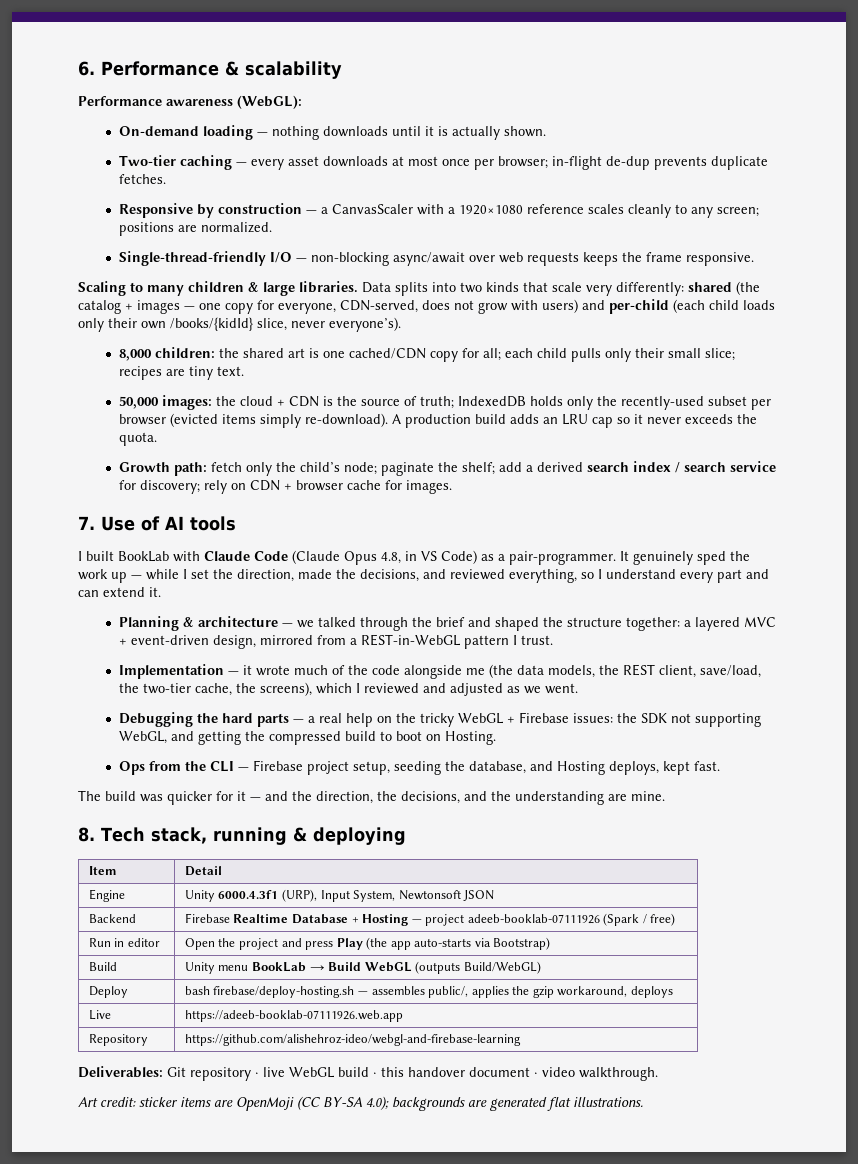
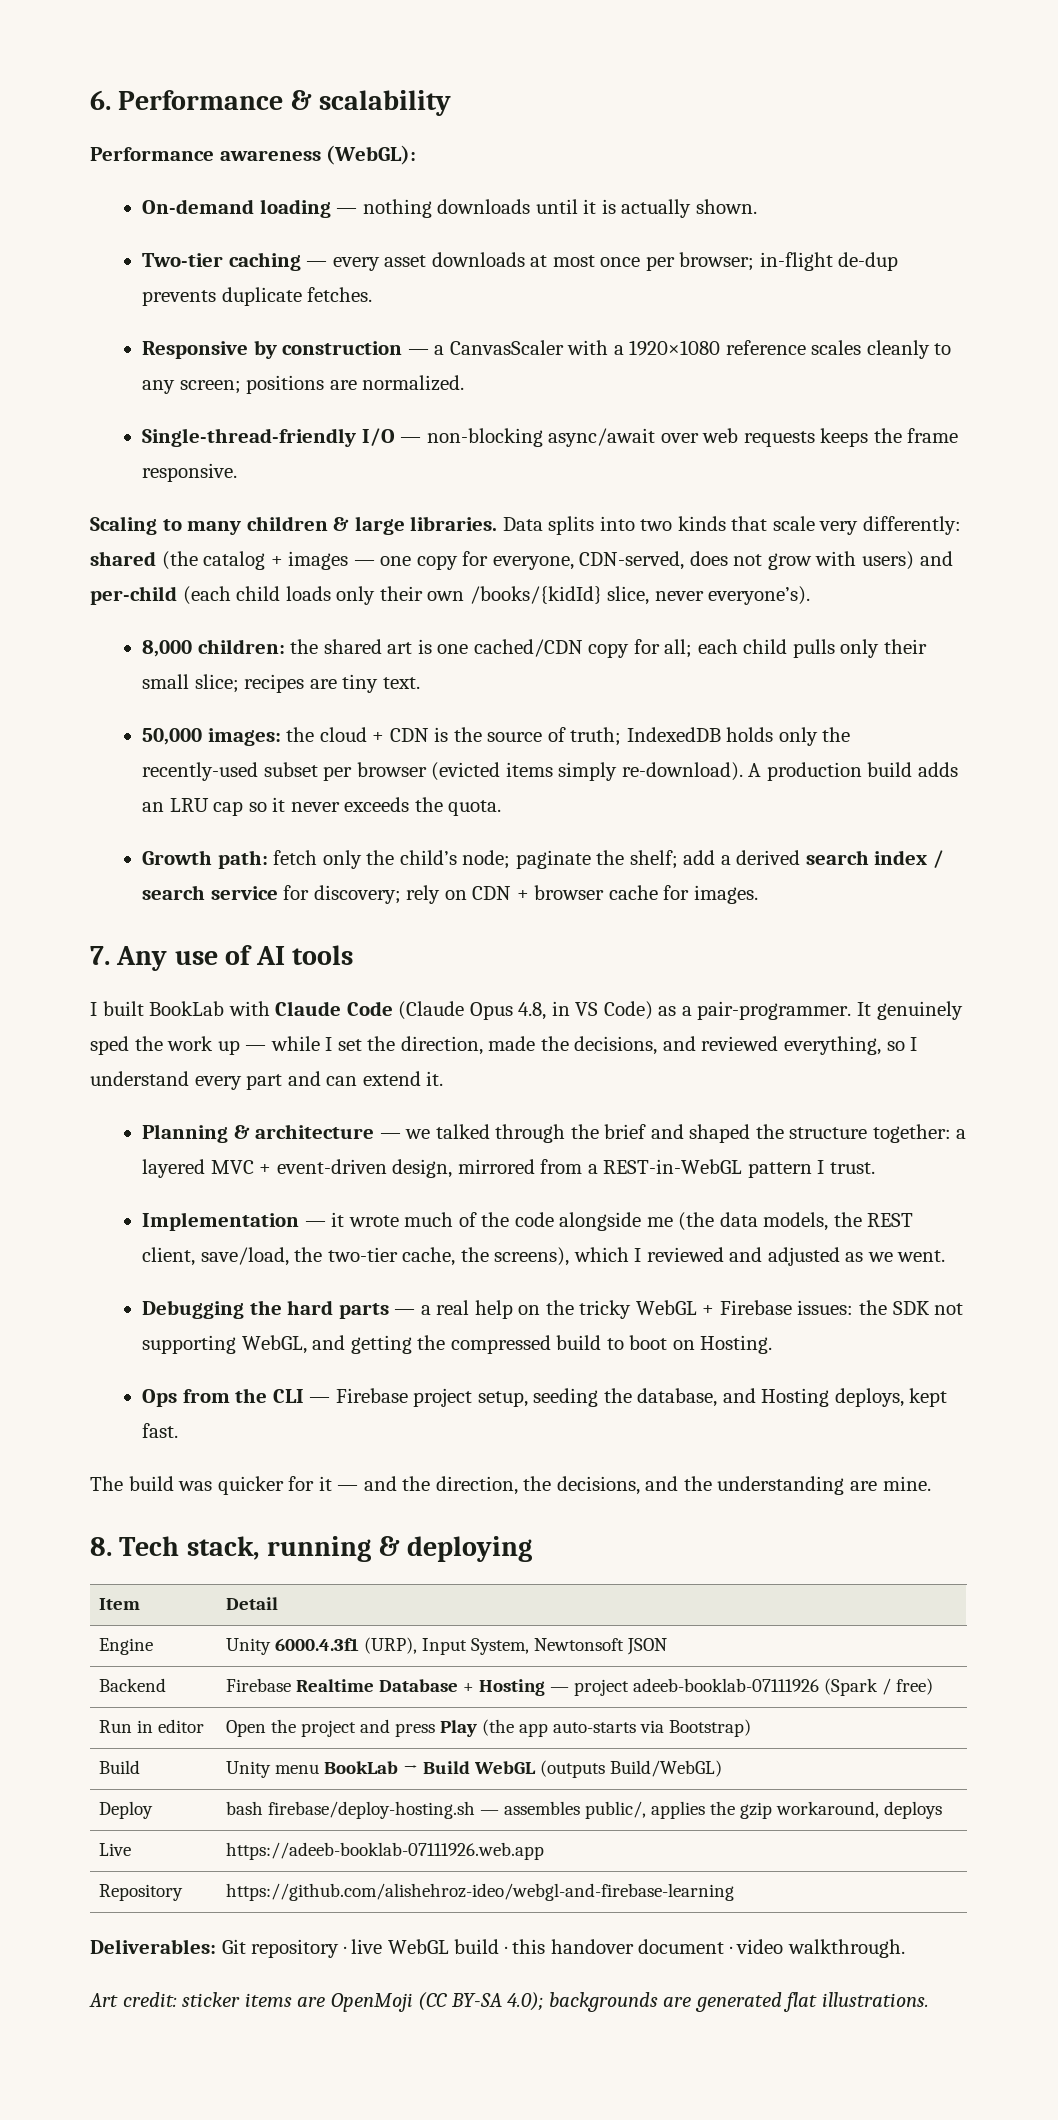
- 7. Use of AI tools
+ 7. Any use of AI tools

